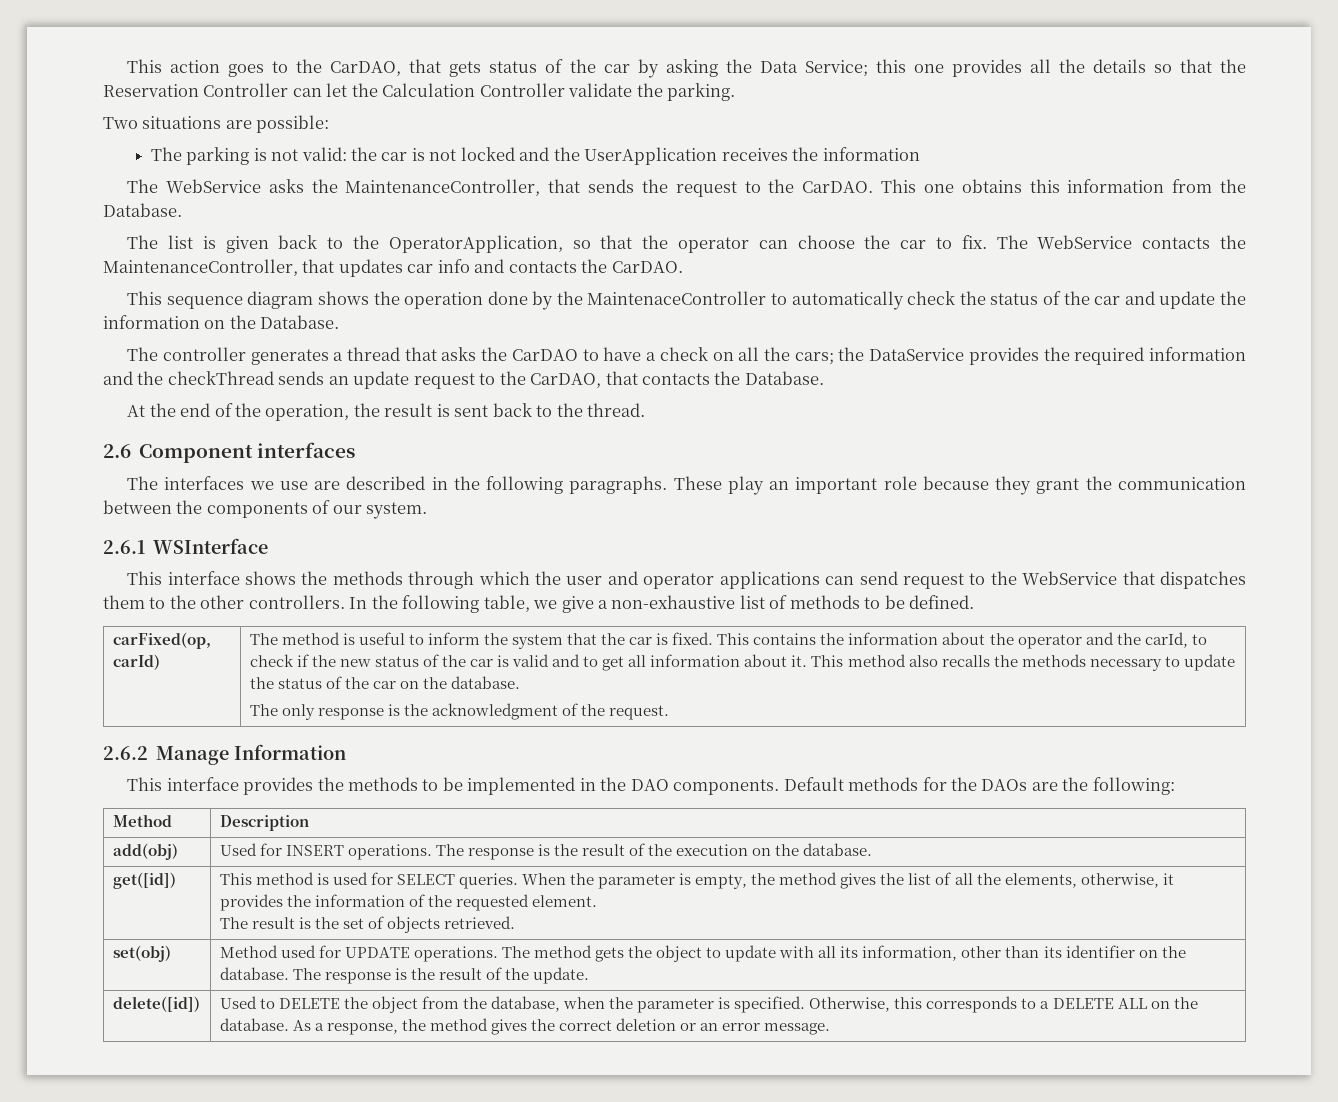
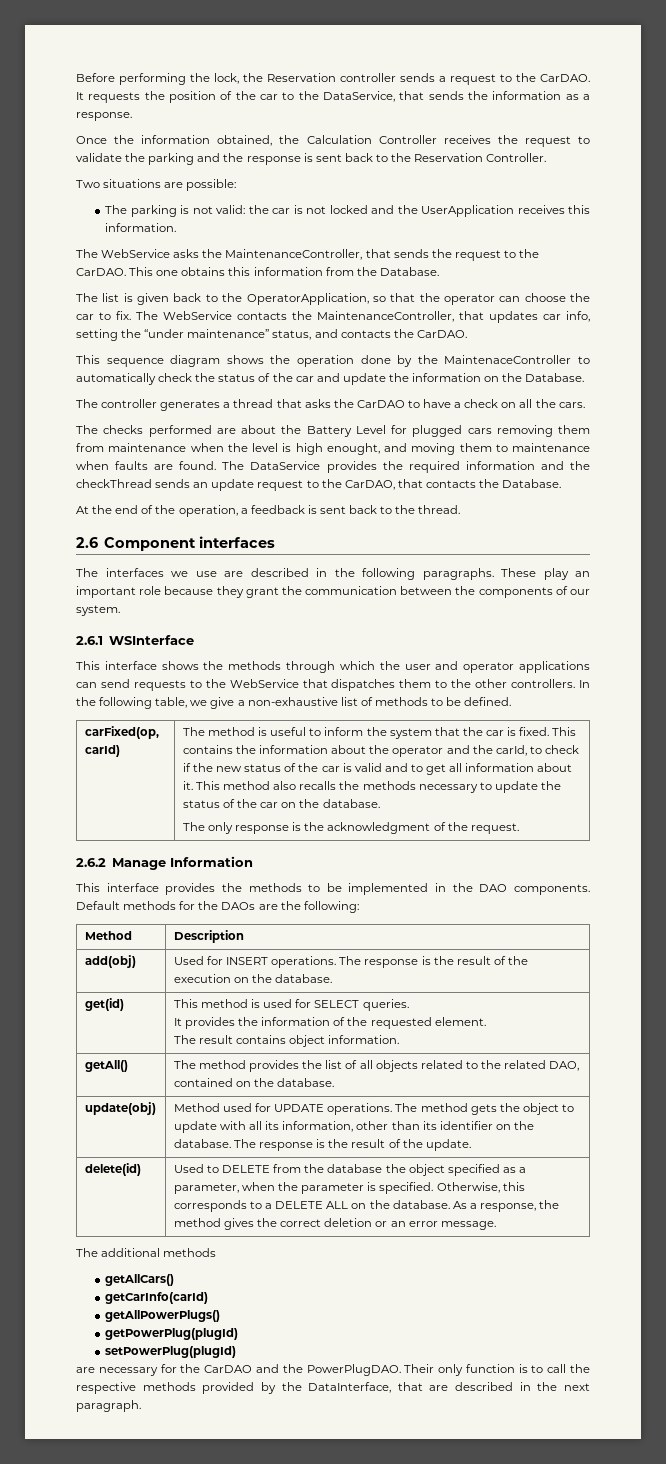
- This action goes to the CarDAO, that gets status of the car by asking the Data Service; this one provides all the details so that the Reservation Controller can let the Calculation Controller validate the parking.
+ Before performing the lock, the Reservation controller sends a request to the CarDAO. It requests the position of the car to the DataService, that sends the information as a response.
+ Once the information obtained, the Calculation Controller receives the request to validate the parking and the response is sent back to the Reservation Controller.
- The parking is not valid: the car is not locked and the UserApplication receives the information
+ The parking is not valid: the car is not locked and the UserApplication receives this information.
- The WebService contacts the MaintenanceController, that updates car info and contacts the CarDAO.
+ The WebService contacts the MaintenanceController, that updates car info, setting the “under maintenance” status, and contacts the CarDAO.
- The controller generates a thread that asks the CarDAO to have a check on all the cars; the DataService provides the required information and the checkThread sends an update request to the CarDAO, that contacts the Database.
+ The controller generates a thread that asks the CarDAO to have a check on all the cars.
+ The checks performed are about the Battery Level for plugged cars removing them from maintenance when the level is high enought, and moving them to maintenance when faults are found. The DataService provides the required information and the checkThread sends an update request to the CarDAO, that contacts the Database.
- At the end of the operation, the result is sent back to the thread.
+ At the end of the operation, a feedback is sent back to the thread.
- This interface shows the methods through which the user and operator applications can send request to the WebService that dispatches them to the other controllers.
+ This interface shows the methods through which the user and operator applications can send requests to the WebService that dispatches them to the other controllers.
- get([id]) | This method is used for SELECT queries. When the parameter is empty, the method gives the list of all the elements, otherwise, it provides the information of the requested element.
- The result is the set of objects retrieved.
- set(obj) | Method used for UPDATE operations. The method gets the object to update with all its information, other than its identifier on the database. The response is the result of the update.
+ get(id) | This method is used for SELECT queries.
+ It provides the information of the requested element.
+ The result contains object information.
+ getAll() | The method provides the list of all objects related to the related DAO, contained on the database.
+ update(obj) | Method used for UPDATE operations. The method gets the object to update with all its information, other than its identifier on the database. The response is the result of the update.
- delete([id])
+ delete(id)
- Used to DELETE the object from the database, when the parameter is specified.
+ Used to DELETE from the database the object specified as a parameter, when the parameter is specified.
+ The additional methods
+ getAllCars()
+ getCarInfo(carId)
+ getAllPowerPlugs()
+ getPowerPlug(plugId)
+ setPowerPlug(plugId)
+ are necessary for the CarDAO and the PowerPlugDAO. Their only function is to call the respective methods provided by the DataInterface, that are described in the next paragraph.

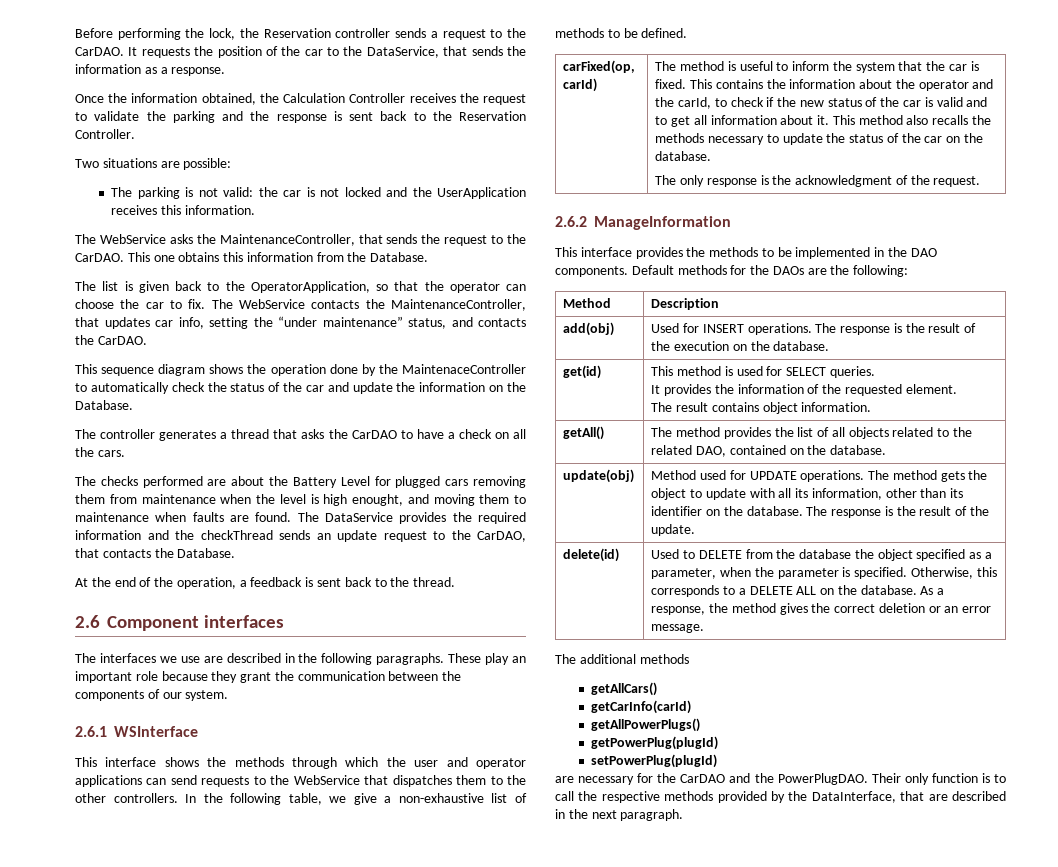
- 2.6.2 Manage Information
+ 2.6.2 ManageInformation

